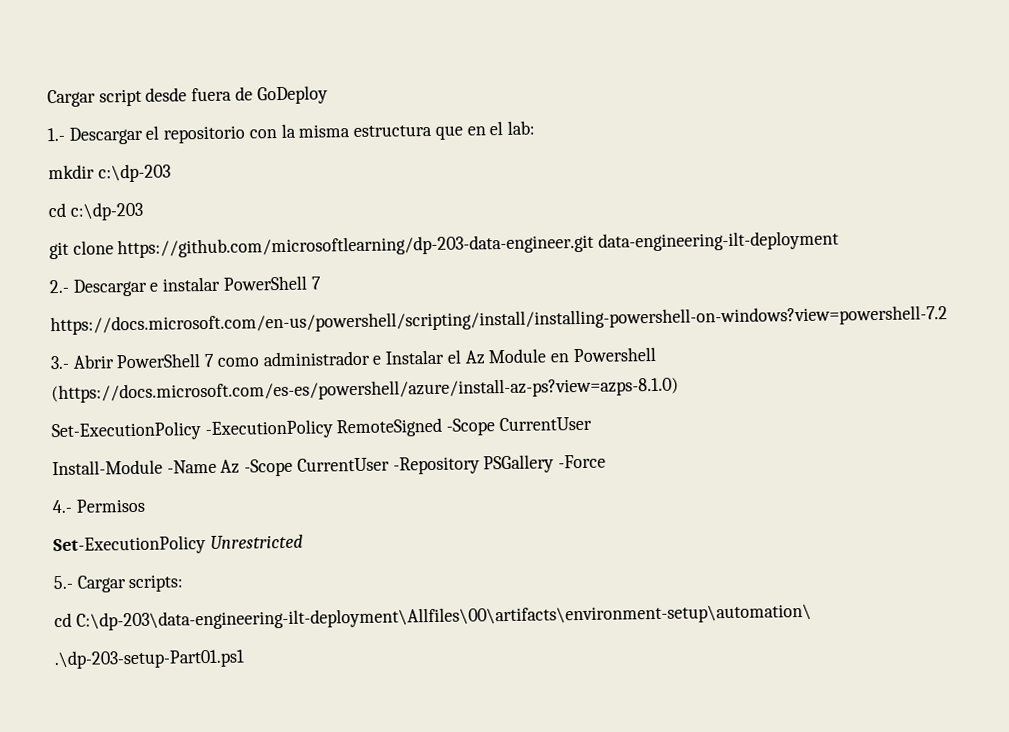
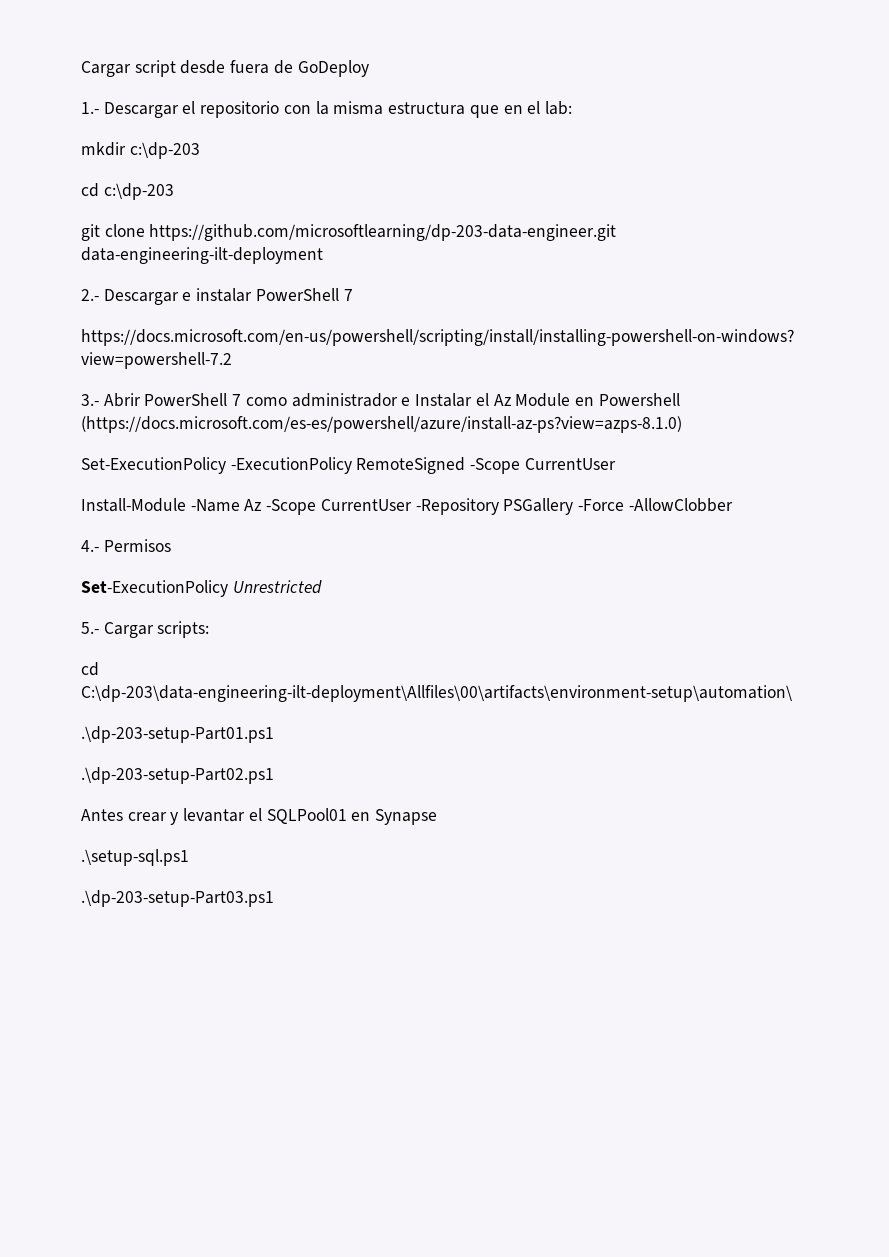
- Install-Module -Name Az -Scope CurrentUser -Repository PSGallery -Force
+ Install-Module -Name Az -Scope CurrentUser -Repository PSGallery -Force -AllowClobber
+ .\dp-203-setup-Part02.ps1
+ Antes crear y levantar el SQLPool01 en Synapse
+ .\setup-sql.ps1
+ .\dp-203-setup-Part03.ps1

